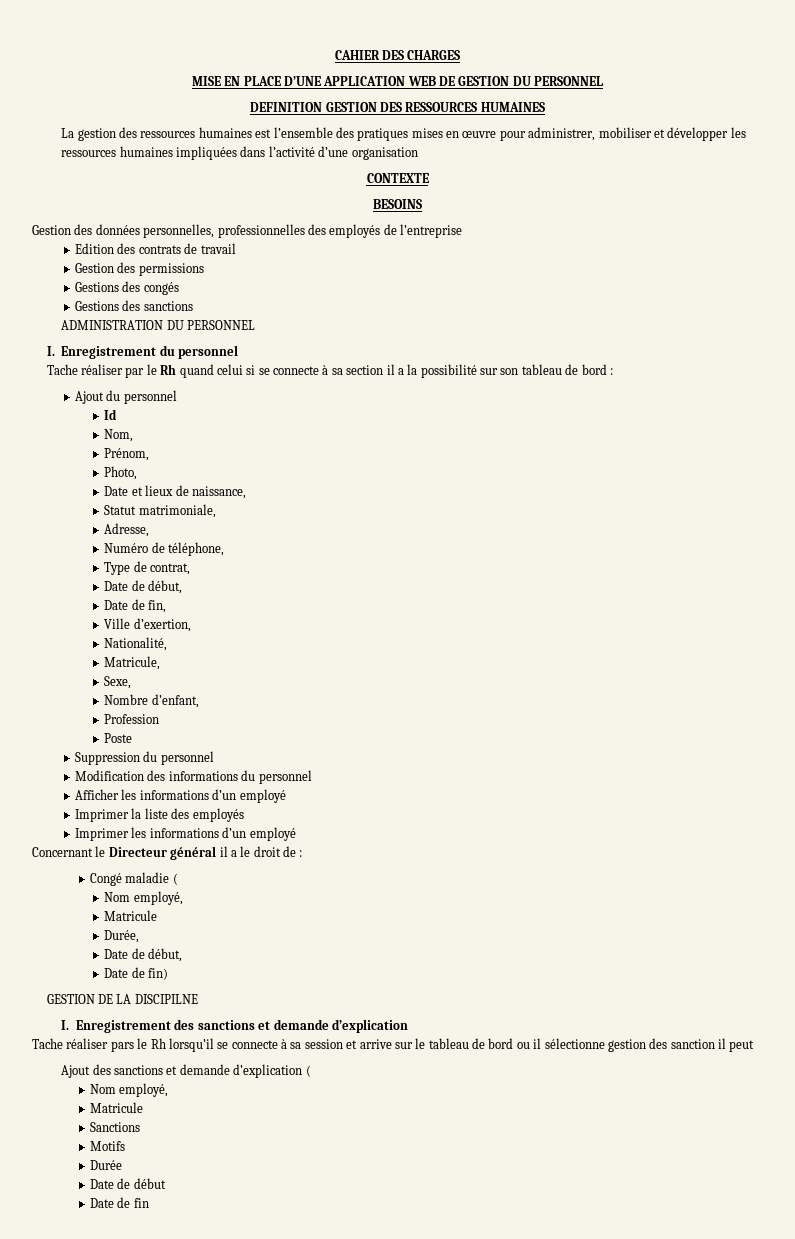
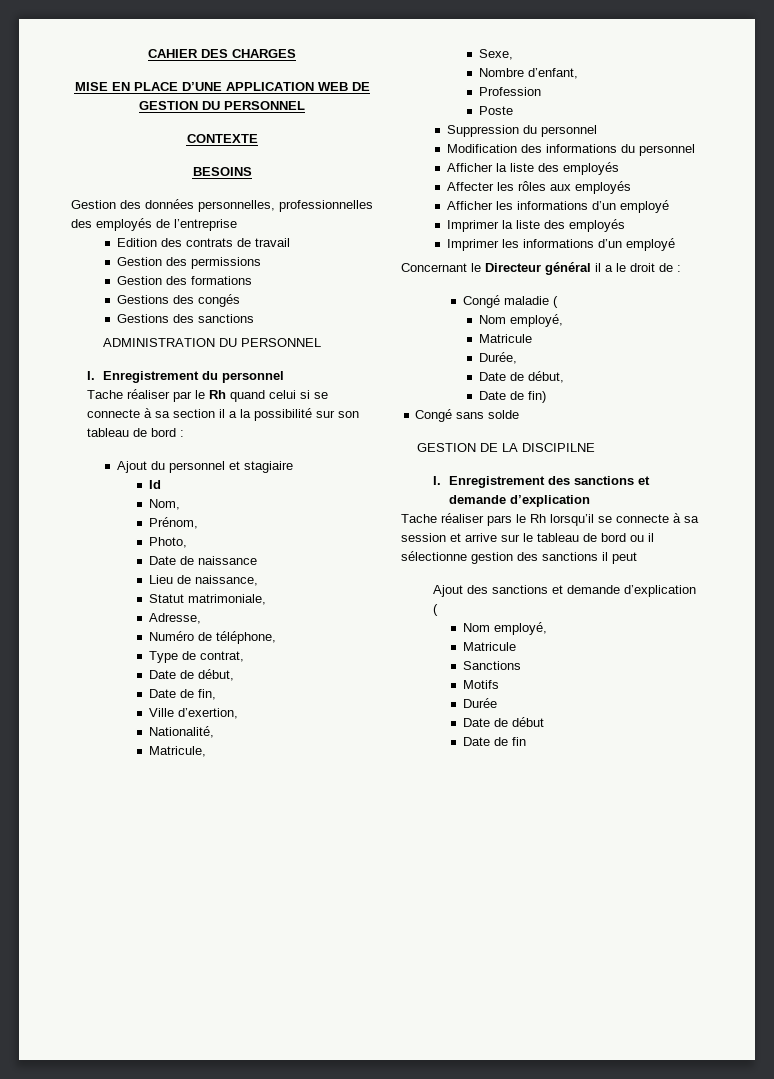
- DEFINITION GESTION DES RESSOURCES HUMAINES
- La gestion des ressources humaines est l’ensemble des pratiques mises en œuvre pour administrer, mobiliser et développer les ressources humaines impliquées dans l’activité d’une organisation
+ Gestion des formations
- Ajout du personnel
+ Ajout du personnel et stagiaire
- Date et lieux de naissance,
+ Date de naissance
+ Lieu de naissance,
+ Afficher la liste des employés
+ Affecter les rôles aux employés
+ Congé sans solde
- Tache réaliser pars le Rh lorsqu’il se connecte à sa session et arrive sur le tableau de bord ou il sélectionne gestion des sanction il peut
+ Tache réaliser pars le Rh lorsqu’il se connecte à sa session et arrive sur le tableau de bord ou il sélectionne gestion des sanctions il peut

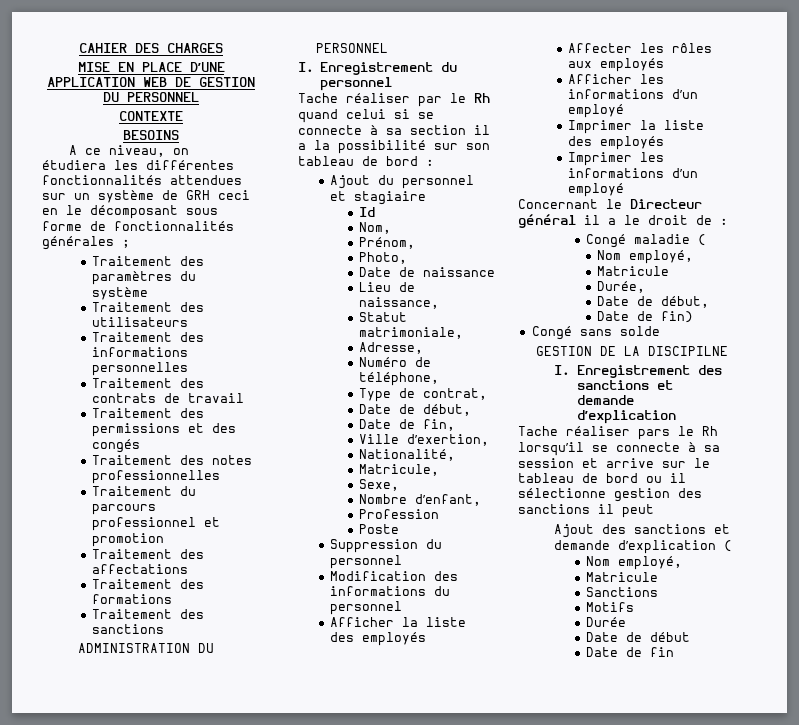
- Gestion des données personnelles, professionnelles des employés de l’entreprise
- Edition des contrats de travail
+ A ce niveau, on étudiera les différentes fonctionnalités attendues sur un système de GRH ceci en le décomposant sous forme de fonctionnalités générales ;
+ Traitement des paramètres du système
+ Traitement des utilisateurs
+ Traitement des informations personnelles
+ Traitement des contrats de travail
- Gestion des permissions
- Gestion des formations
- Gestions des congés
- Gestions des sanctions
+ Traitement des permissions et des congés
+ Traitement des notes professionnelles
+ Traitement du parcours professionnel et promotion
+ Traitement des affectations
+ Traitement des formations
+ Traitement des sanctions

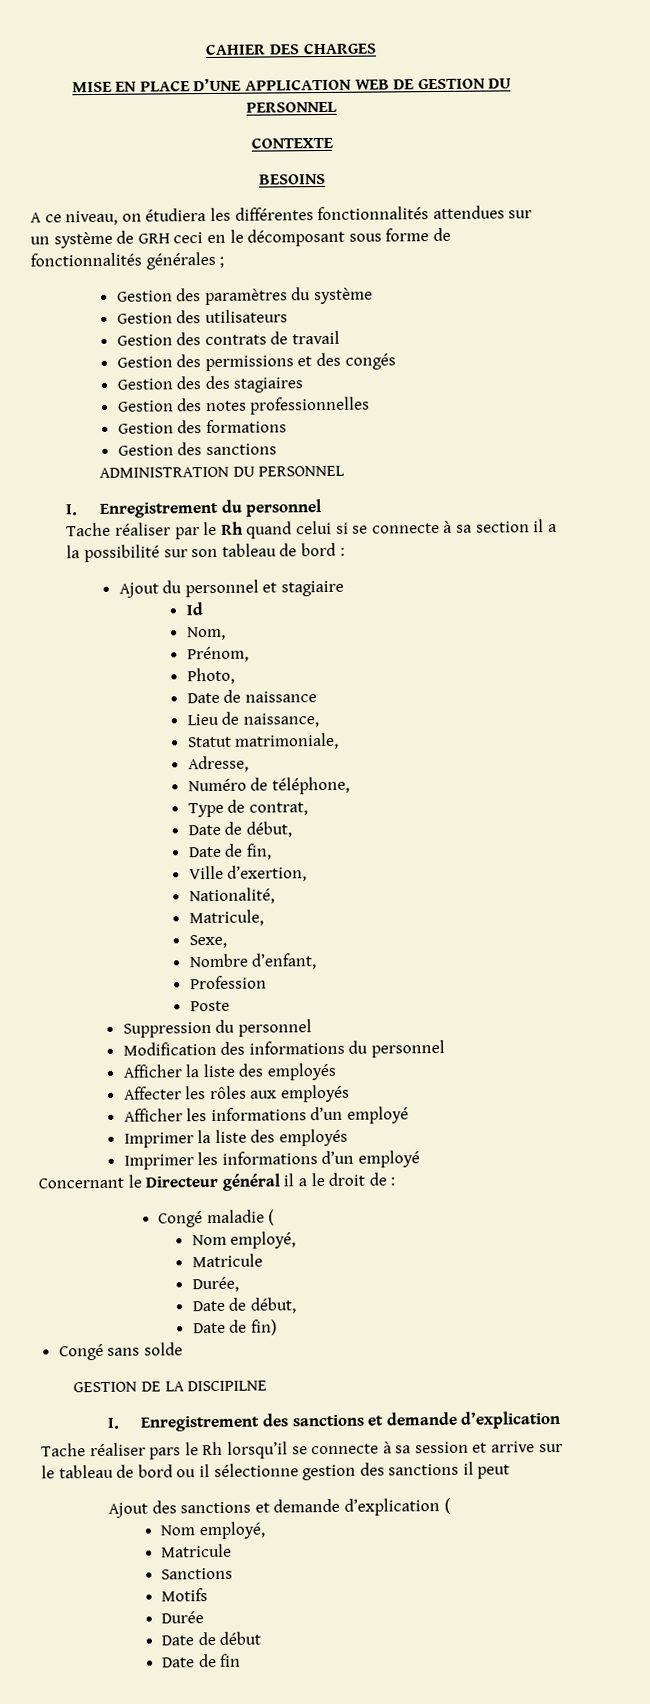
- Traitement des paramètres du système
+ Gestion des paramètres du système
- Traitement des utilisateurs
+ Gestion des utilisateurs
- Traitement des informations personnelles
- Traitement des contrats de travail
+ Gestion des contrats de travail
- Traitement des permissions et des congés
+ Gestion des permissions et des congés
- Traitement des notes professionnelles
- Traitement du parcours professionnel et promotion
- Traitement des affectations
- Traitement des formations
+ Gestion des des stagiaires
+ Gestion des notes professionnelles
+ Gestion des formations
- Traitement des sanctions
+ Gestion des sanctions

